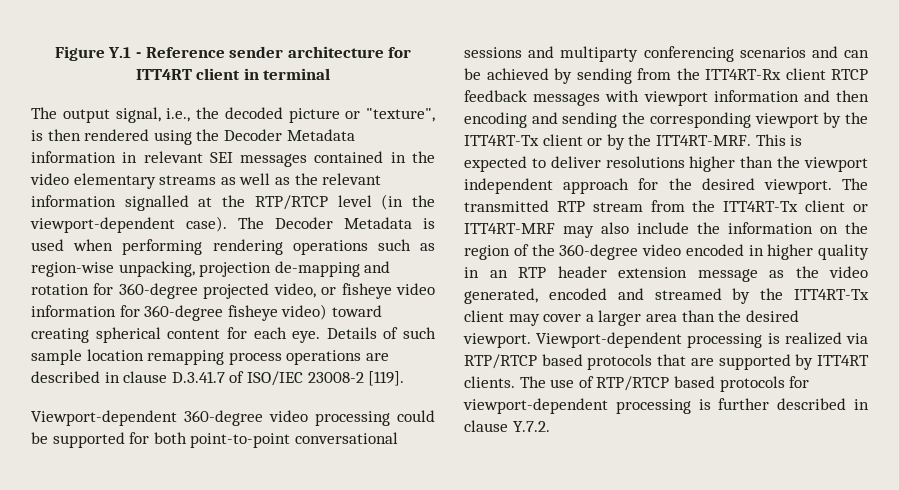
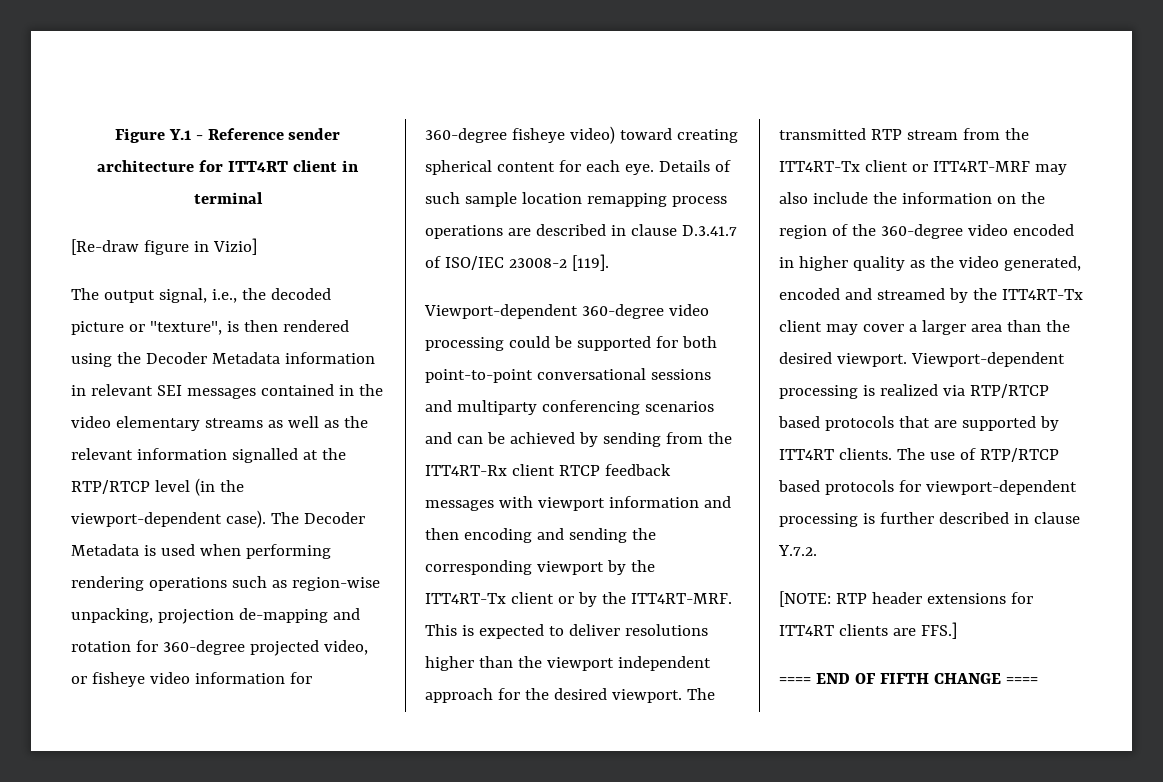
+ [Re-draw figure in Vizio]
- The transmitted RTP stream from the ITT4RT-Tx client or ITT4RT-MRF may also include the information on the region of the 360-degree video encoded in higher quality in an RTP header extension message as the video generated, encoded and streamed by the ITT4RT-Tx client may cover a larger area than the desired viewport.
+ The transmitted RTP stream from the ITT4RT-Tx client or ITT4RT-MRF may also include the information on the region of the 360-degree video encoded in higher quality as the video generated, encoded and streamed by the ITT4RT-Tx client may cover a larger area than the desired viewport.
+ [NOTE: RTP header extensions for ITT4RT clients are FFS.]
+ ==== END OF FIFTH CHANGE ====

